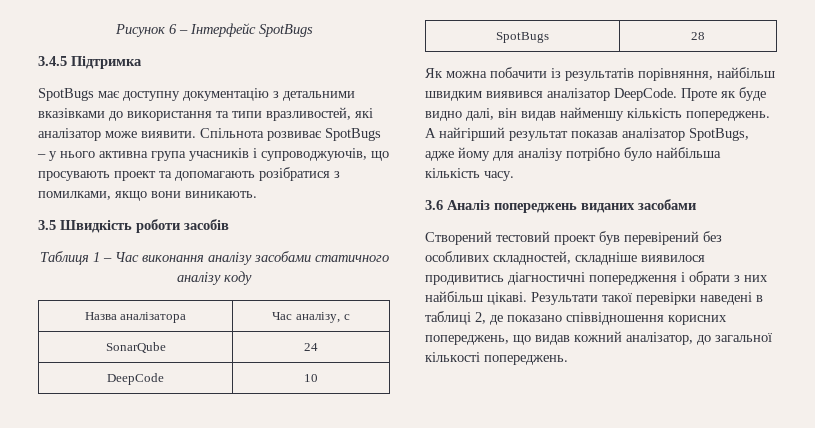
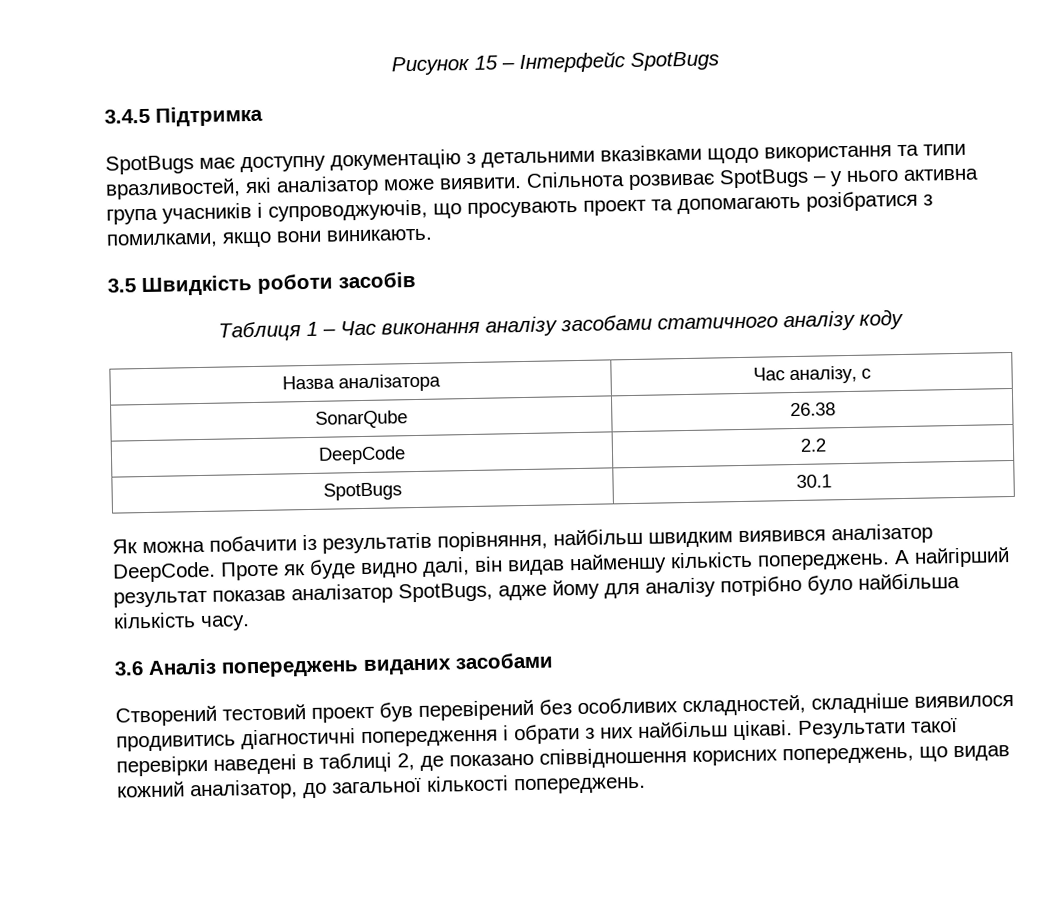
- Рисунок 6 – Інтерфейс SpotBugs
+ Рисунок 15 – Інтерфейс SpotBugs
- SpotBugs має доступну документацію з детальними вказівками до використання та типи вразливостей, які аналізатор може виявити.
+ SpotBugs має доступну документацію з детальними вказівками щодо використання та типи вразливостей, які аналізатор може виявити.
- SonarQube | 24
+ SonarQube | 26.38
- DeepCode | 10
+ DeepCode | 2.2
- SpotBugs | 28
+ SpotBugs | 30.1

